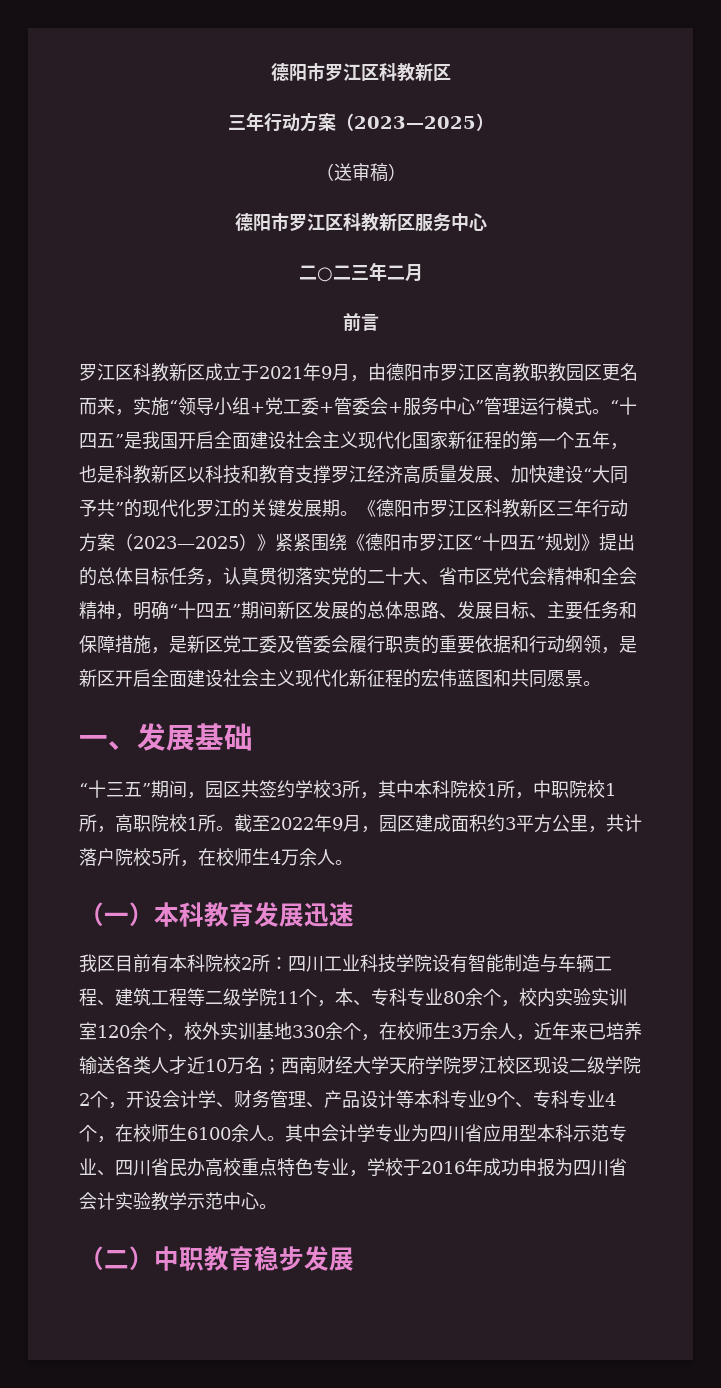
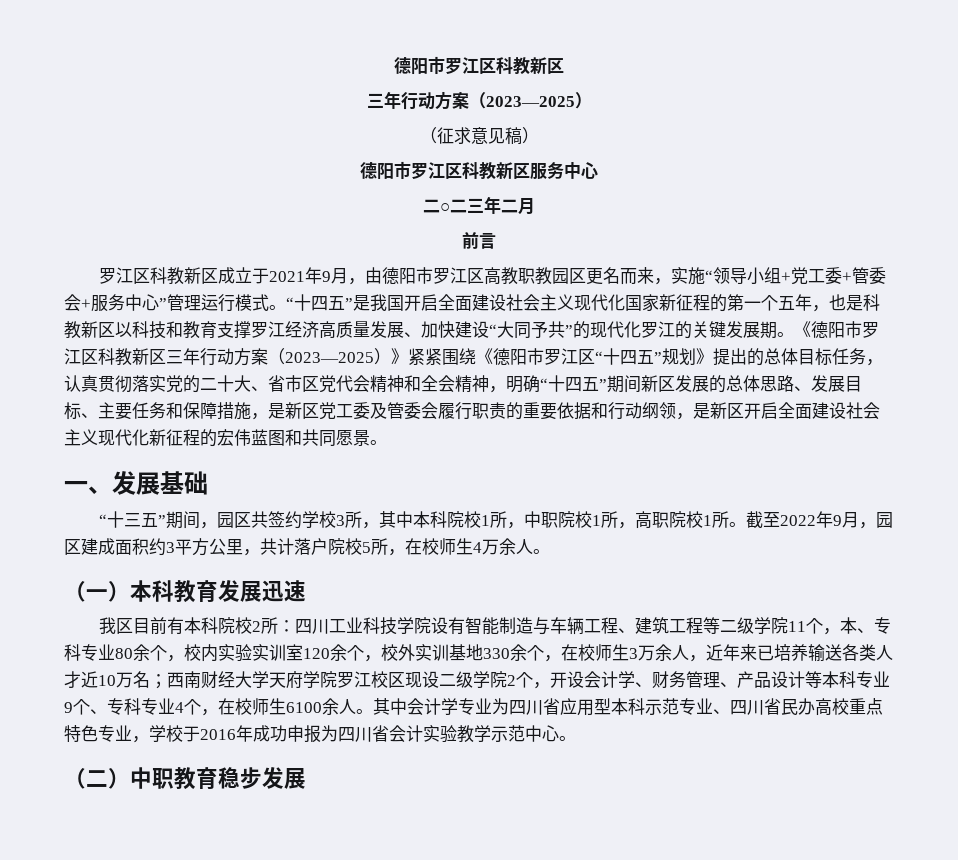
- （送审稿）
+ （征求意见稿）

